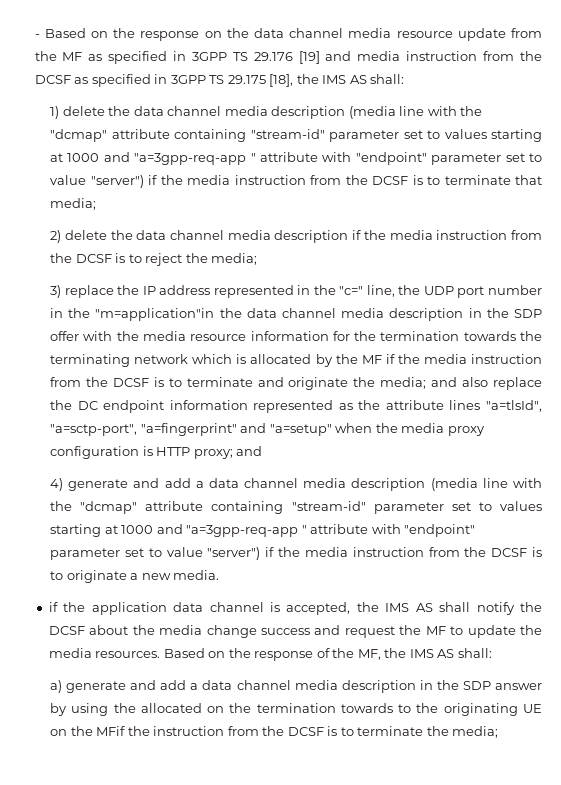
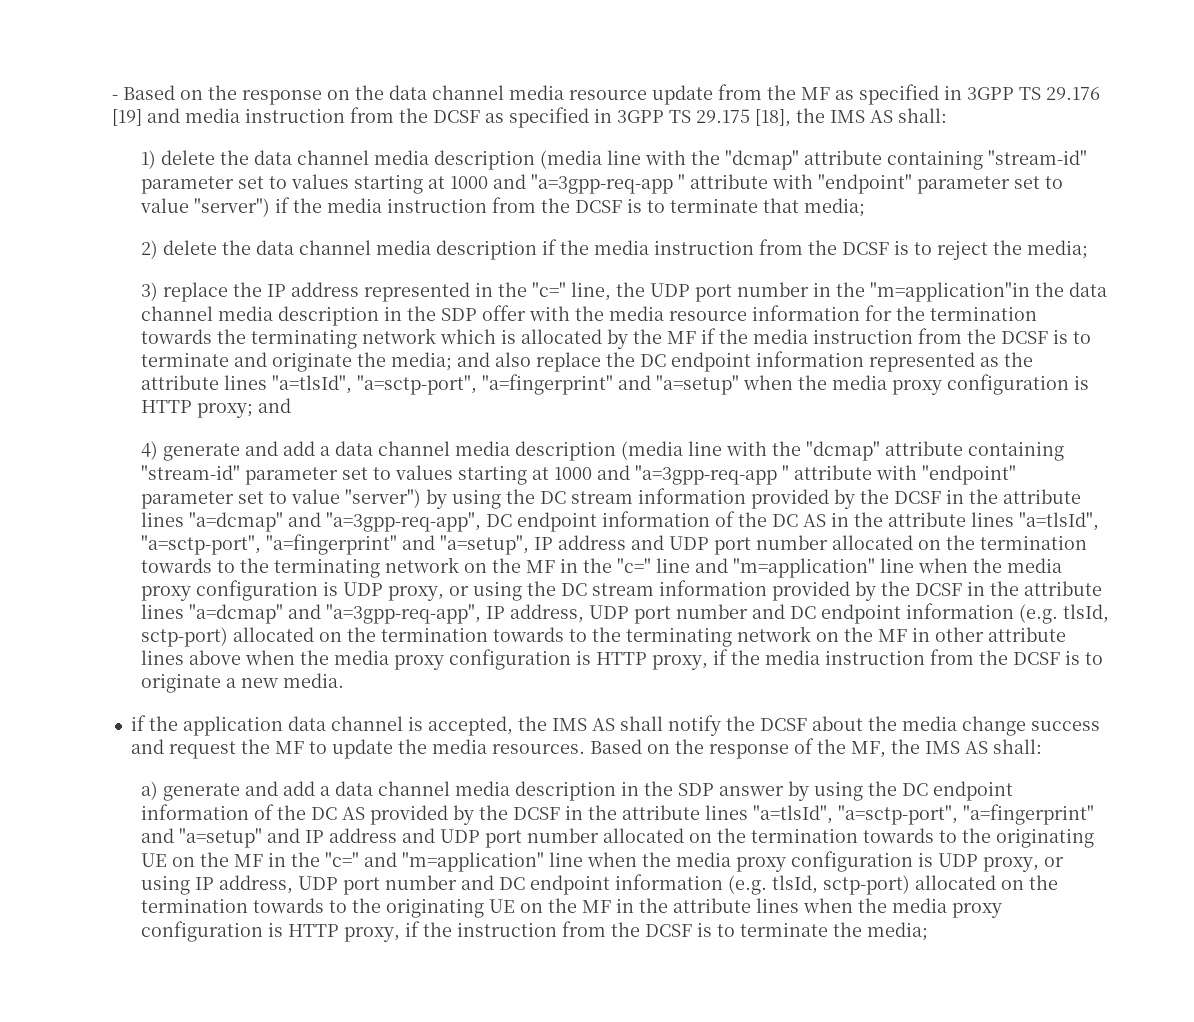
- 4) generate and add a data channel media description (media line with the "dcmap" attribute containing "stream-id" parameter set to values starting at 1000 and "a=3gpp-req-app " attribute with "endpoint" parameter set to value "server") if the media instruction from the DCSF is to originate a new media.
+ 4) generate and add a data channel media description (media line with the "dcmap" attribute containing "stream-id" parameter set to values starting at 1000 and "a=3gpp-req-app " attribute with "endpoint" parameter set to value "server") by using the DC stream information provided by the DCSF in the attribute lines "a=dcmap" and "a=3gpp-req-app", DC endpoint information of the DC AS in the attribute lines "a=tlsId", "a=sctp-port", "a=fingerprint" and "a=setup", IP address and UDP port number allocated on the termination towards to the terminating network on the MF in the "c=" line and "m=application" line when the media proxy configuration is UDP proxy, or using the DC stream information provided by the DCSF in the attribute lines "a=dcmap" and "a=3gpp-req-app", IP address, UDP port number and DC endpoint information (e.g. tlsId, sctp-port) allocated on the termination towards to the terminating network on the MF in other attribute lines above when the media proxy configuration is HTTP proxy, if the media instruction from the DCSF is to originate a new media.
- a) generate and add a data channel media description in the SDP answer by using the allocated on the termination towards to the originating UE on the MFif the instruction from the DCSF is to terminate the media;
+ a) generate and add a data channel media description in the SDP answer by using the DC endpoint information of the DC AS provided by the DCSF in the attribute lines "a=tlsId", "a=sctp-port", "a=fingerprint" and "a=setup" and IP address and UDP port number allocated on the termination towards to the originating UE on the MF in the "c=" and "m=application" line when the media proxy configuration is UDP proxy, or using IP address, UDP port number and DC endpoint information (e.g. tlsId, sctp-port) allocated on the termination towards to the originating UE on the MF in the attribute lines when the media proxy configuration is HTTP proxy, if the instruction from the DCSF is to terminate the media;

